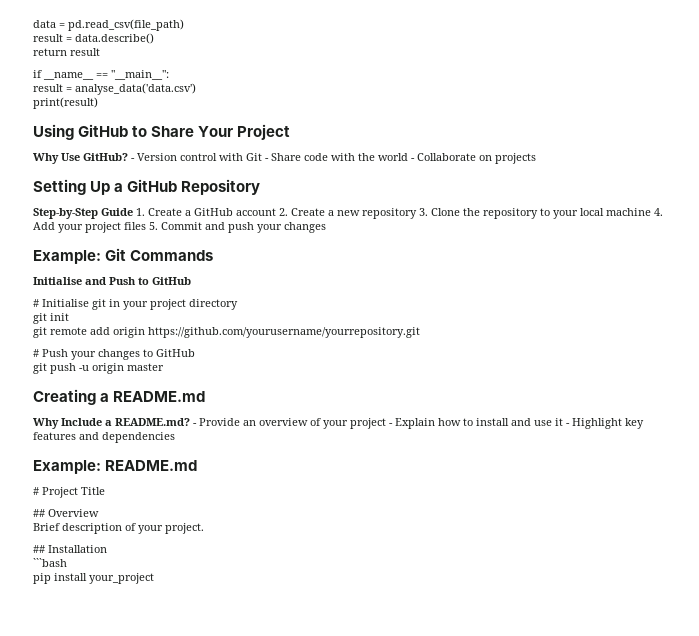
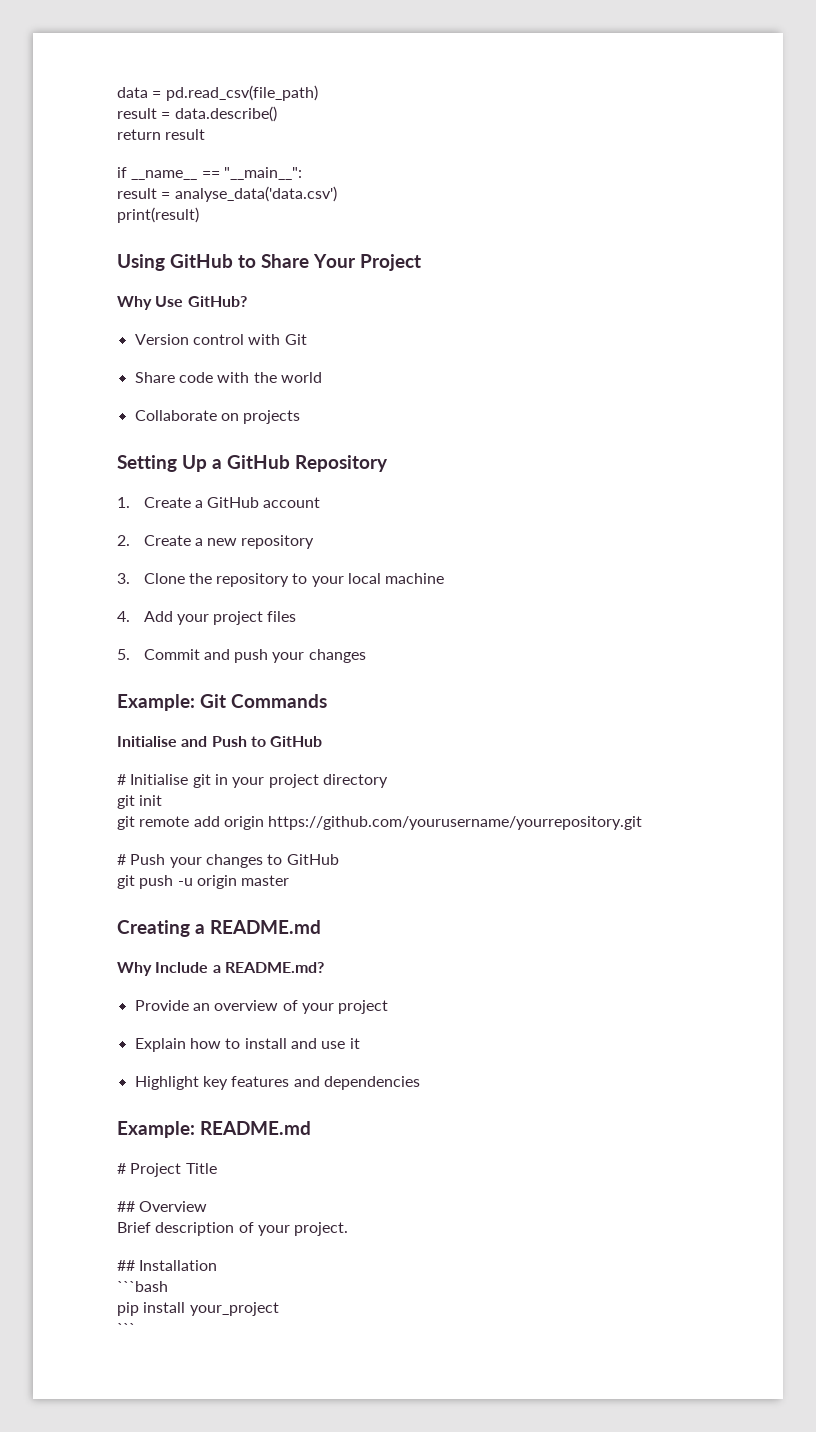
- Why Use GitHub? - Version control with Git - Share code with the world - Collaborate on projects
+ Why Use GitHub?
+ Version control with Git
+ Share code with the world
+ Collaborate on projects
- Step-by-Step Guide 1. Create a GitHub account 2. Create a new repository 3. Clone the repository to your local machine 4. Add your project files 5. Commit and push your changes
+ 1. Create a GitHub account
+ 2. Create a new repository
+ 3. Clone the repository to your local machine
+ 4. Add your project files
+ 5. Commit and push your changes
- Why Include a README.md? - Provide an overview of your project - Explain how to install and use it - Highlight key features and dependencies
+ Why Include a README.md?
+ Provide an overview of your project
+ Explain how to install and use it
+ Highlight key features and dependencies
+ ```

